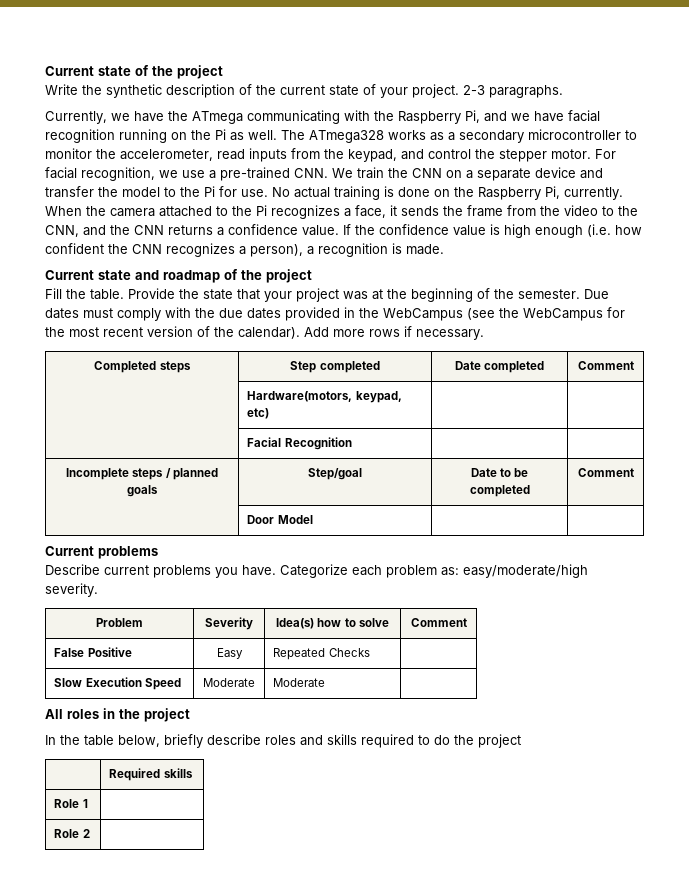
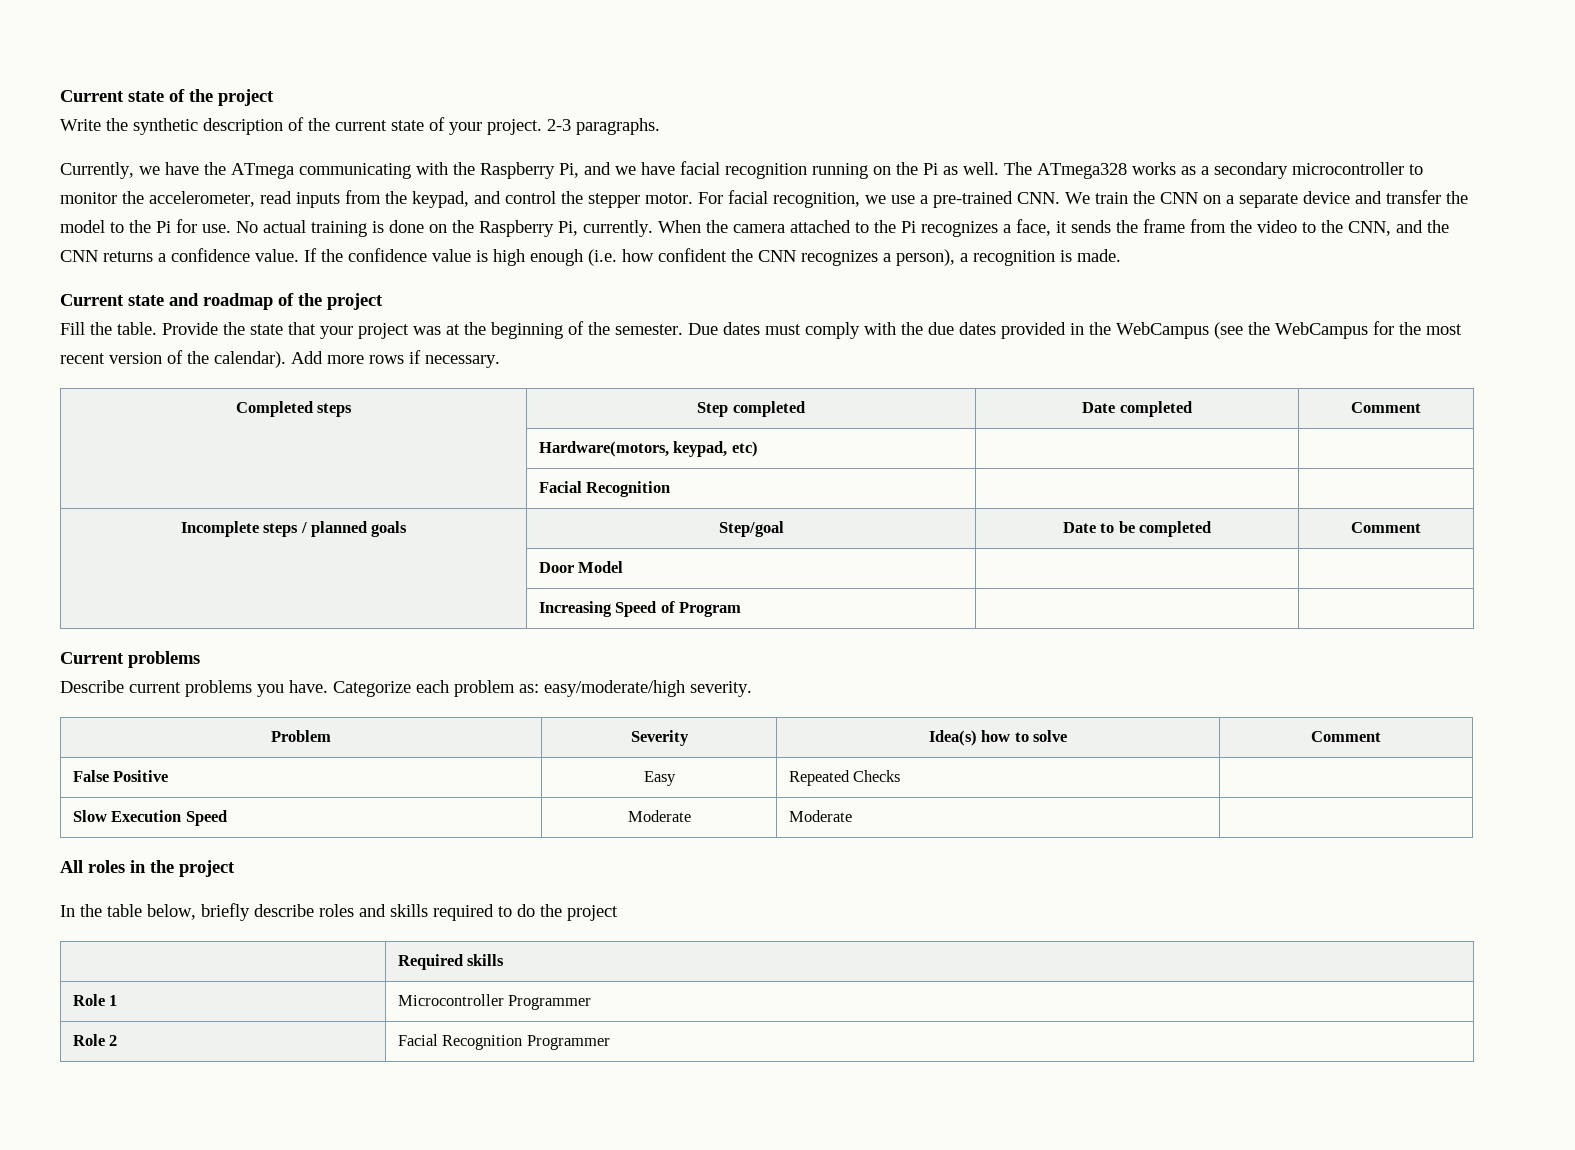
+ | Increasing Speed of Program | |
- Role 1 |
+ Role 1 | Microcontroller Programmer
- Role 2 |
+ Role 2 | Facial Recognition Programmer

